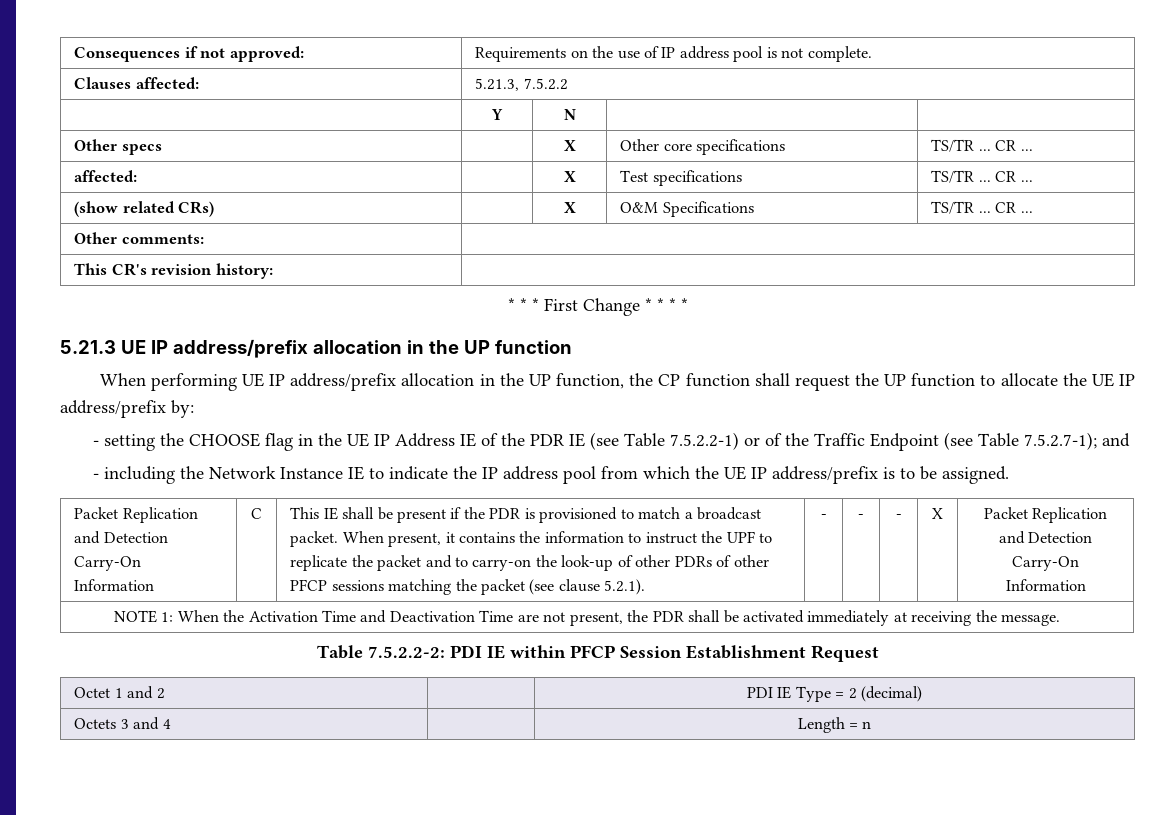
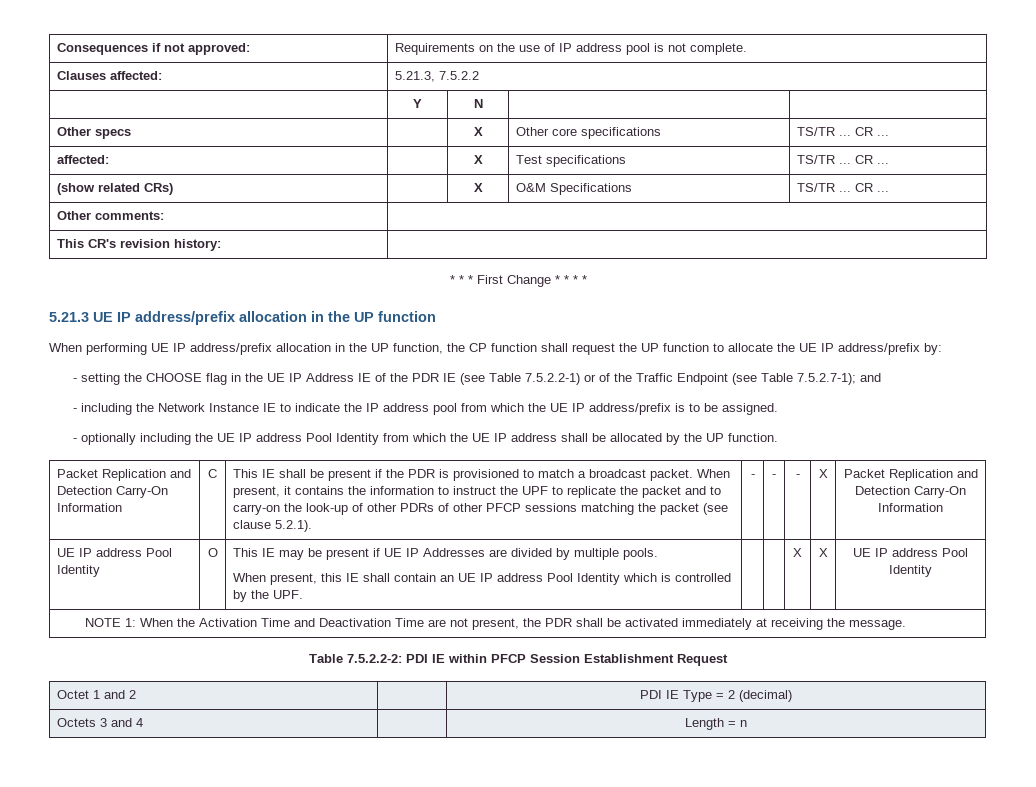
+ - optionally including the UE IP address Pool Identity from which the UE IP address shall be allocated by the UP function.
+ UE IP address Pool Identity | O | This IE may be present if UE IP Addresses are divided by multiple pools.
+ When present, this IE shall contain an UE IP address Pool Identity which is controlled by the UPF. | | | X | X | UE IP address Pool Identity

